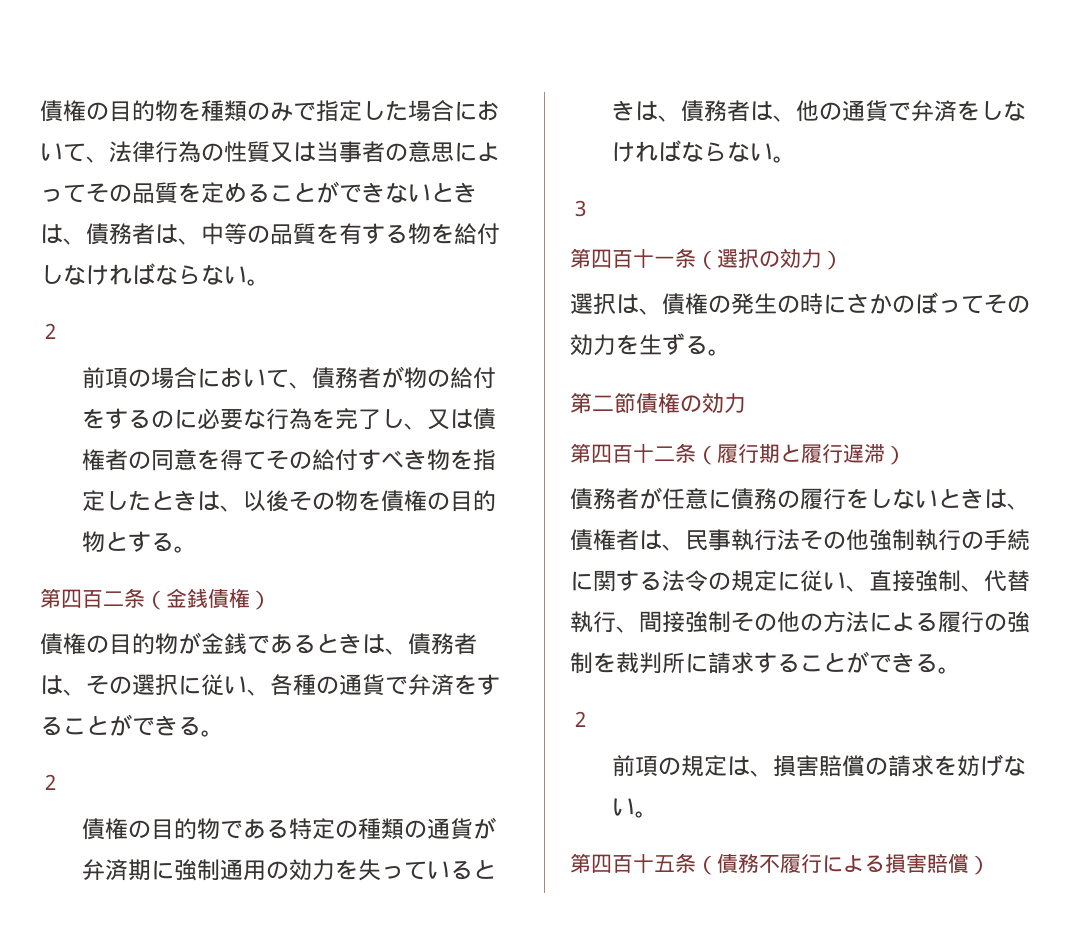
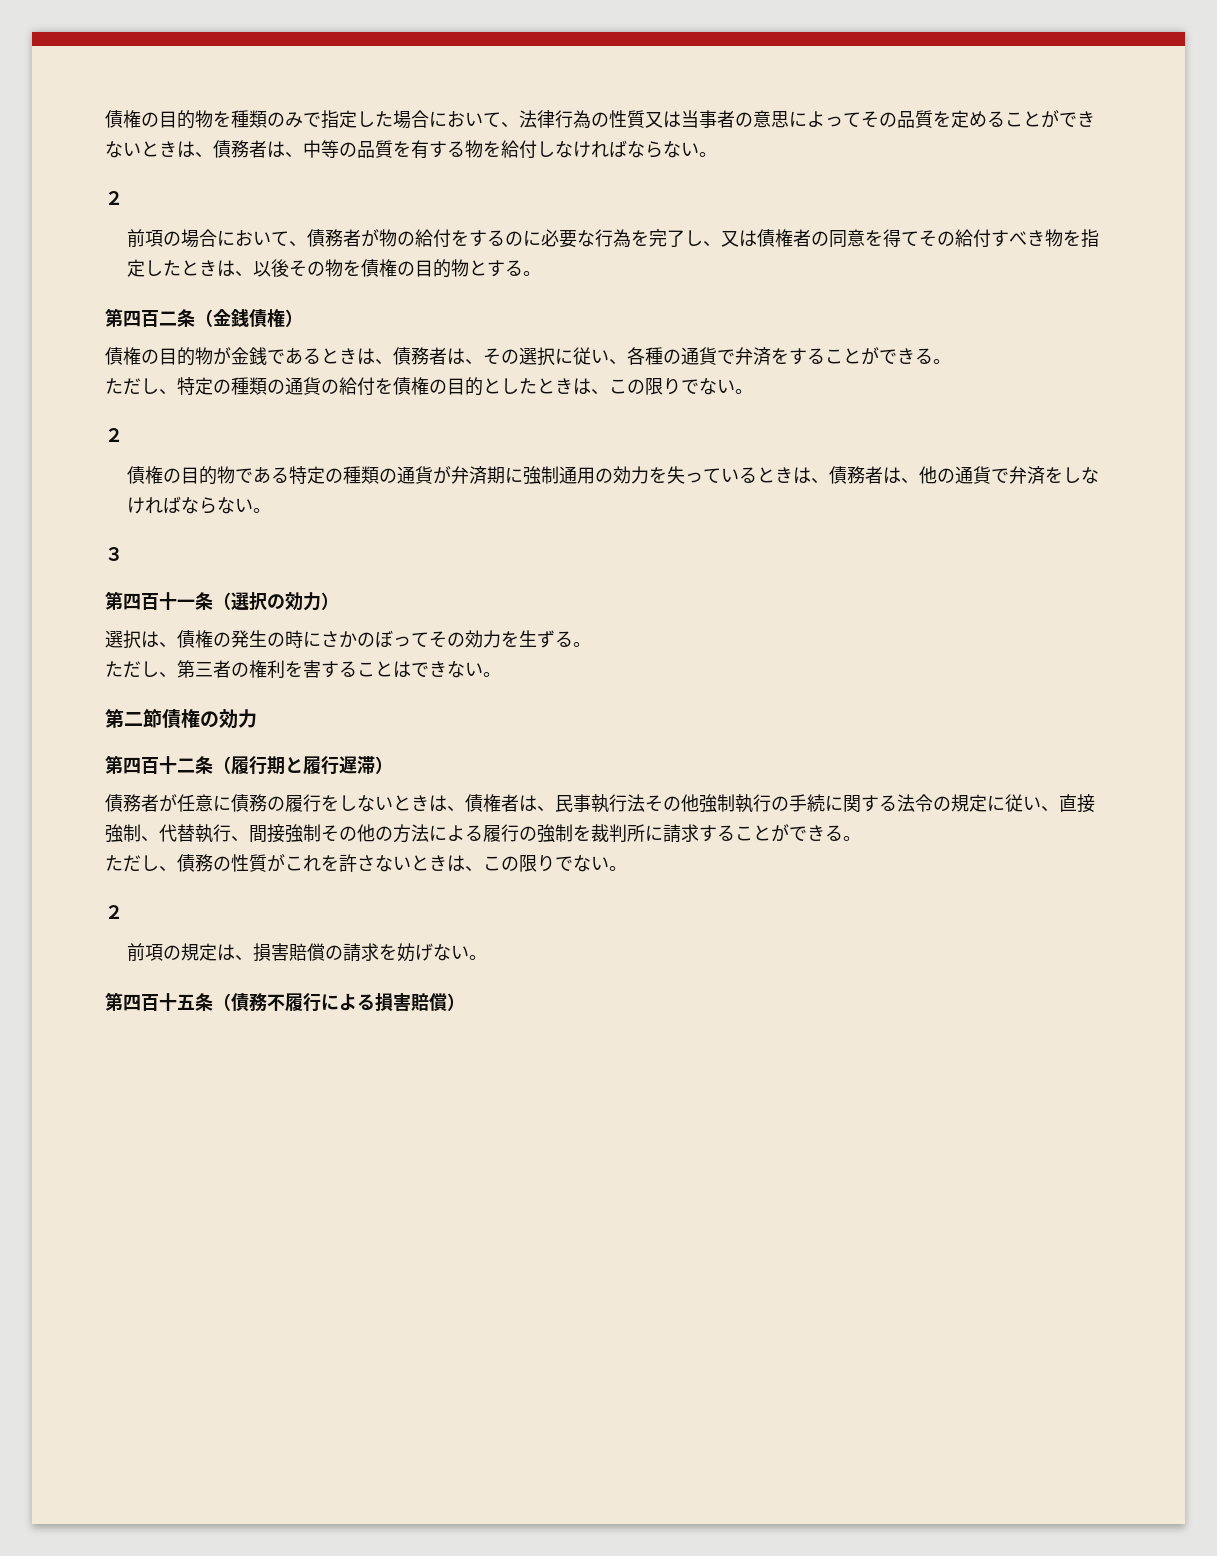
+ ただし、特定の種類の通貨の給付を債権の目的としたときは、この限りでない。
+ ただし、第三者の権利を害することはできない。
+ ただし、債務の性質がこれを許さないときは、この限りでない。

